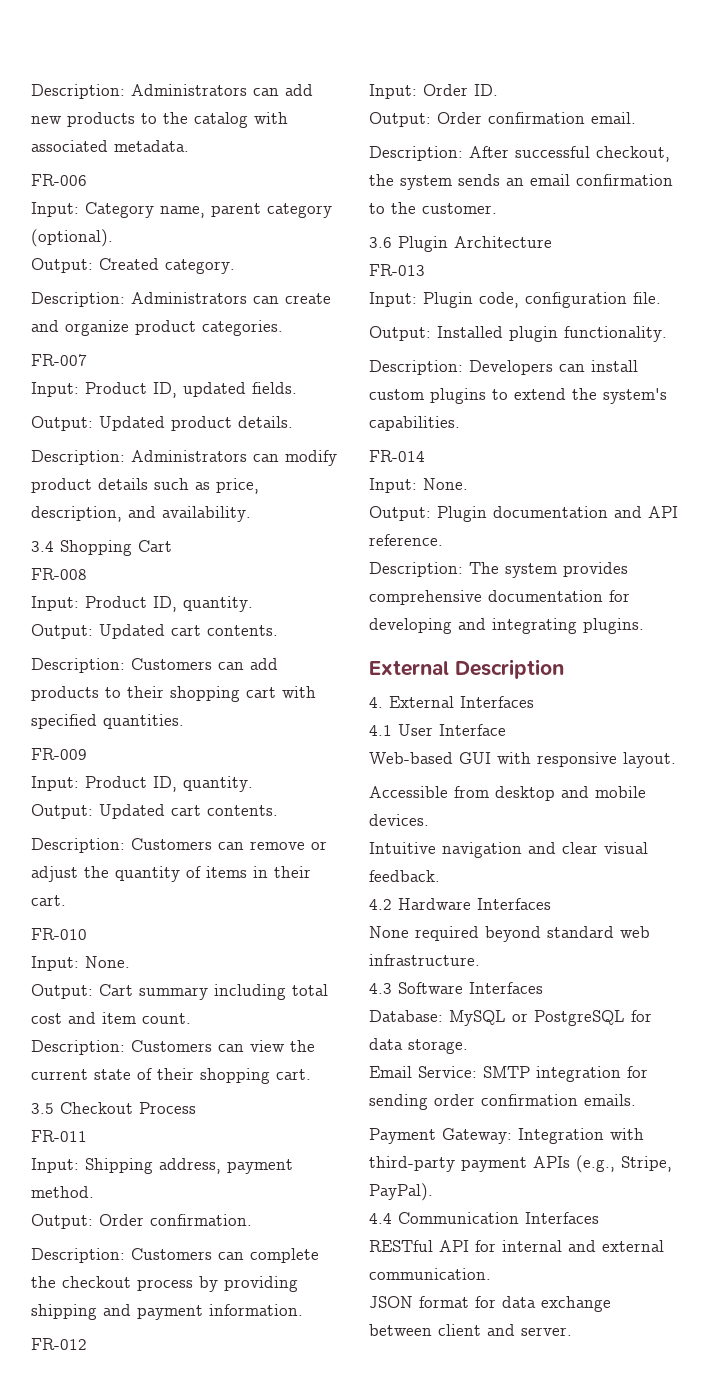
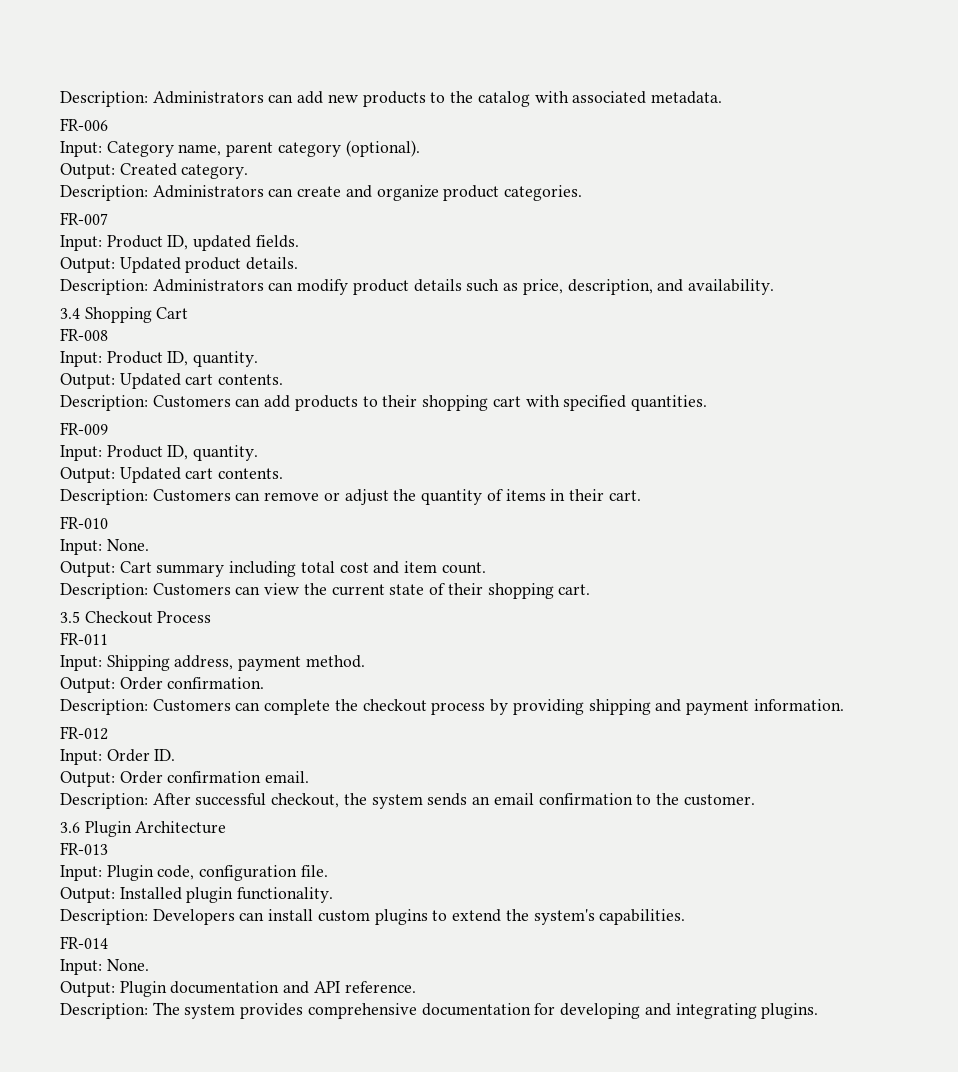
- External Description
- 4. External Interfaces
- 4.1 User Interface
- Web-based GUI with responsive layout.
- Accessible from desktop and mobile devices.
- Intuitive navigation and clear visual feedback.
- 4.2 Hardware Interfaces
- None required beyond standard web infrastructure.
- 4.3 Software Interfaces
- Database: MySQL or PostgreSQL for data storage.
- Email Service: SMTP integration for sending order confirmation emails.
- Payment Gateway: Integration with third-party payment APIs (e.g., Stripe, PayPal).
- 4.4 Communication Interfaces
- RESTful API for internal and external communication.
- JSON format for data exchange between client and server.

